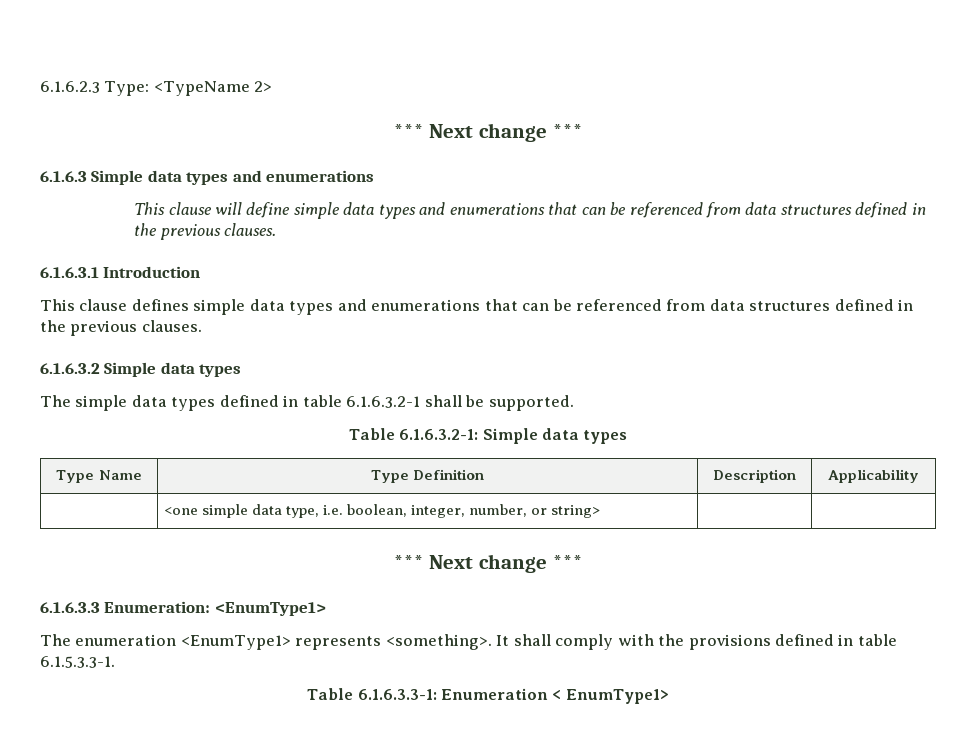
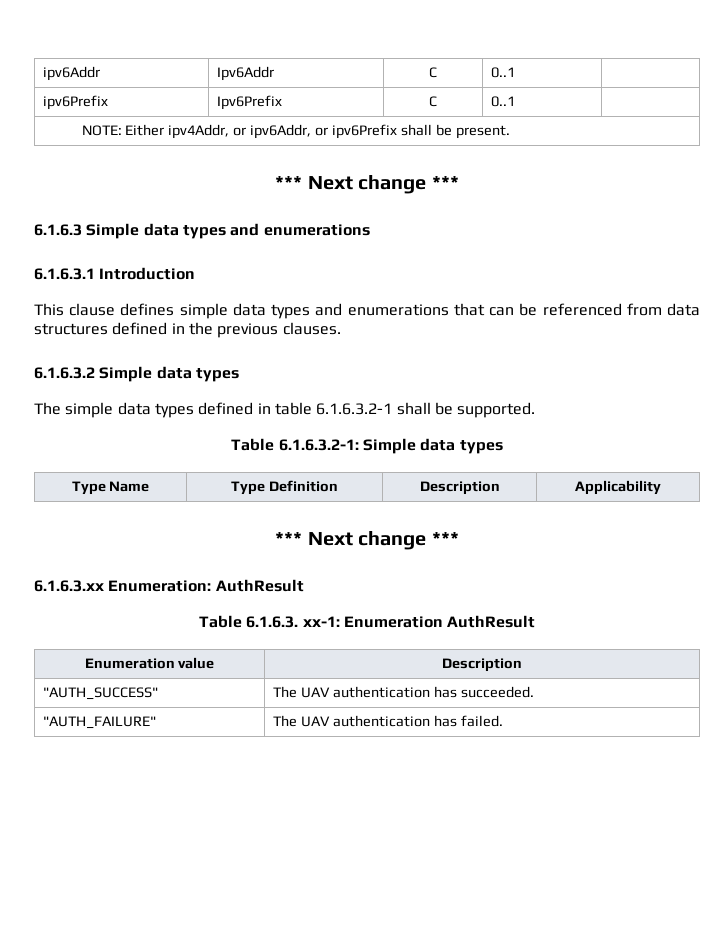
- 6.1.6.2.3 Type: <TypeName 2>
+ ipv6Addr | Ipv6Addr | C | 0..1 |
+ ipv6Prefix | Ipv6Prefix | C | 0..1 |
+ NOTE: Either ipv4Addr, or ipv6Addr, or ipv6Prefix shall be present.
- This clause will define simple data types and enumerations that can be referenced from data structures defined in the previous clauses.
  Type Name | Type Definition | Description | Applicability
- | <one simple data type, i.e. boolean, integer, number, or string> | |
  *** Next change ***
- 6.1.6.3.3 Enumeration: <EnumType1>
- The enumeration <EnumType1> represents <something>. It shall comply with the provisions defined in table 6.1.5.3.3-1.
- Table 6.1.6.3.3-1: Enumeration < EnumType1>
+ 6.1.6.3.xx Enumeration: AuthResult
+ Table 6.1.6.3. xx-1: Enumeration AuthResult
+ Enumeration value | Description
+ "AUTH_SUCCESS" | The UAV authentication has succeeded.
+ "AUTH_FAILURE" | The UAV authentication has failed.

